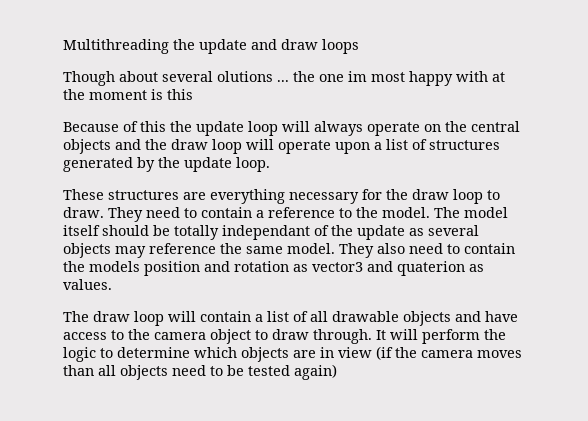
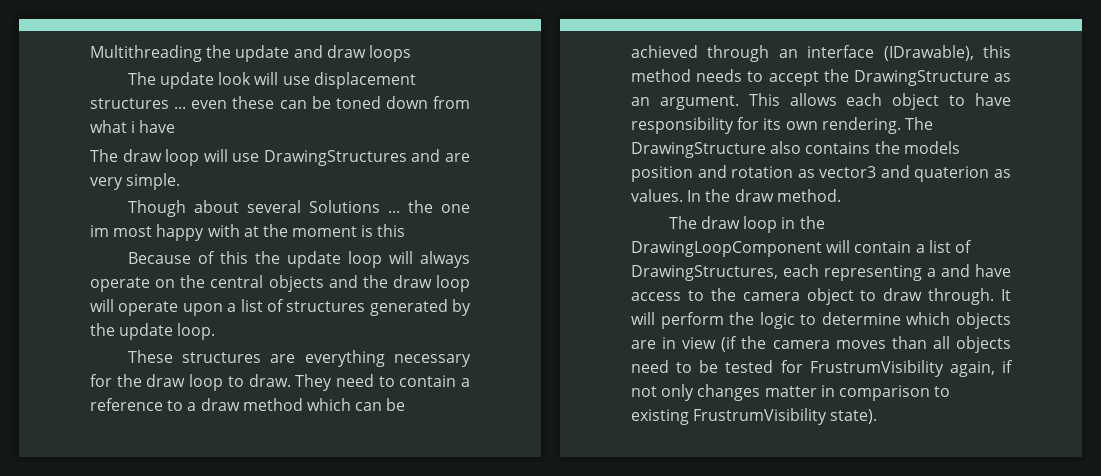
+ The update look will use displacement structures ... even these can be toned down from what i have
+ The draw loop will use DrawingStructures and are very simple.
- Though about several olutions ... the one im most happy with at the moment is this
+ Though about several Solutions ... the one im most happy with at the moment is this
- They need to contain a reference to the model. The model itself should be totally independant of the update as several objects may reference the same model. They also need to contain the models position and rotation as vector3 and quaterion as values.
- The draw loop will contain a list of all drawable objects and have access to the camera object to draw through.
+ They need to contain a reference to a draw method which can be achieved through an interface (IDrawable), this method needs to accept the DrawingStructure as an argument. This allows each object to have responsibility for its own rendering. The DrawingStructure also contains the models position and rotation as vector3 and quaterion as values. In the draw method.
+ The draw loop in the DrawingLoopComponent will contain a list of DrawingStructures, each representing a and have access to the camera object to draw through.
- It will perform the logic to determine which objects are in view (if the camera moves than all objects need to be tested again)
+ It will perform the logic to determine which objects are in view (if the camera moves than all objects need to be tested for FrustrumVisibility again, if not only changes matter in comparison to existing FrustrumVisibility state).

